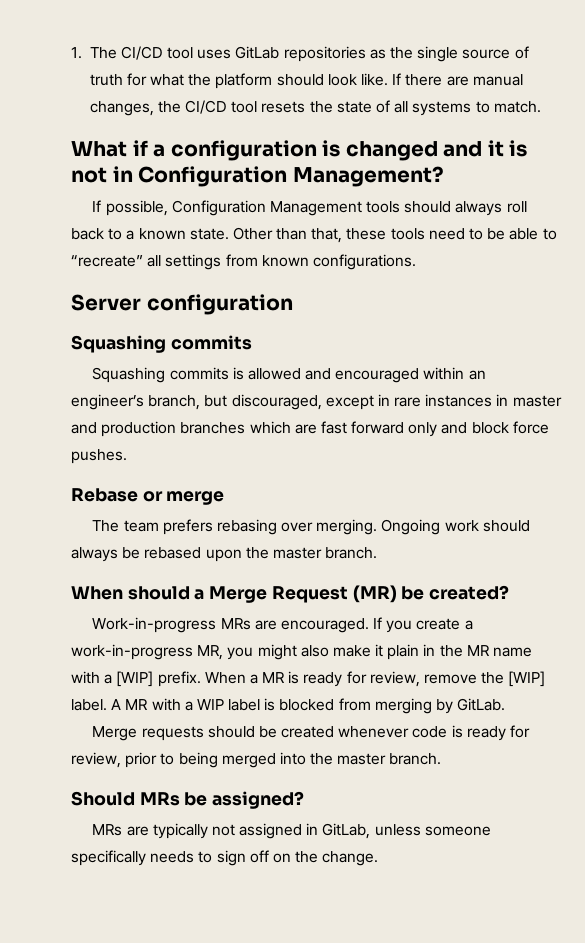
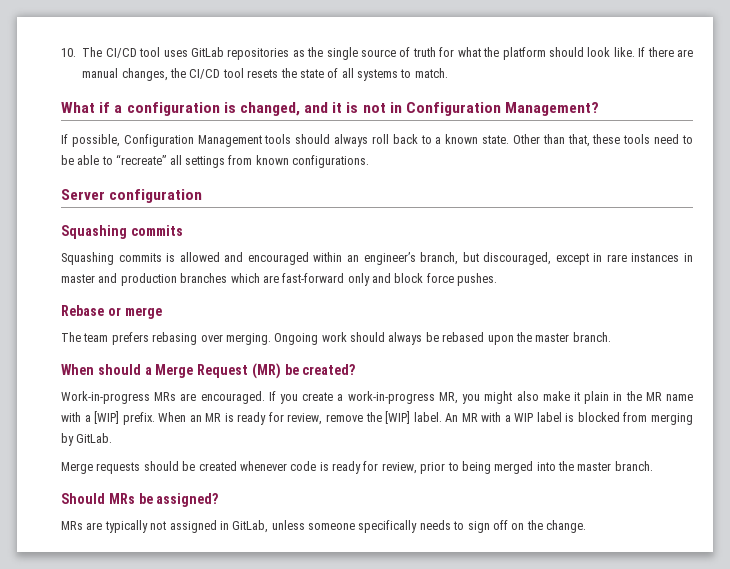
- 1. The CI/CD tool uses GitLab repositories as the single source of truth for what the platform should look like.
+ 10. The CI/CD tool uses GitLab repositories as the single source of truth for what the platform should look like.
- What if a configuration is changed and it is not in Configuration Management?
+ What if a configuration is changed, and it is not in Configuration Management?
- Squashing commits is allowed and encouraged within an engineer’s branch, but discouraged, except in rare instances in master and production branches which are fast forward only and block force pushes.
+ Squashing commits is allowed and encouraged within an engineer’s branch, but discouraged, except in rare instances in master and production branches which are fast-forward only and block force pushes.
- When a MR is ready for review, remove the [WIP] label.
+ When an MR is ready for review, remove the [WIP] label.
- A MR with a WIP label is blocked from merging by GitLab.
+ An MR with a WIP label is blocked from merging by GitLab.

